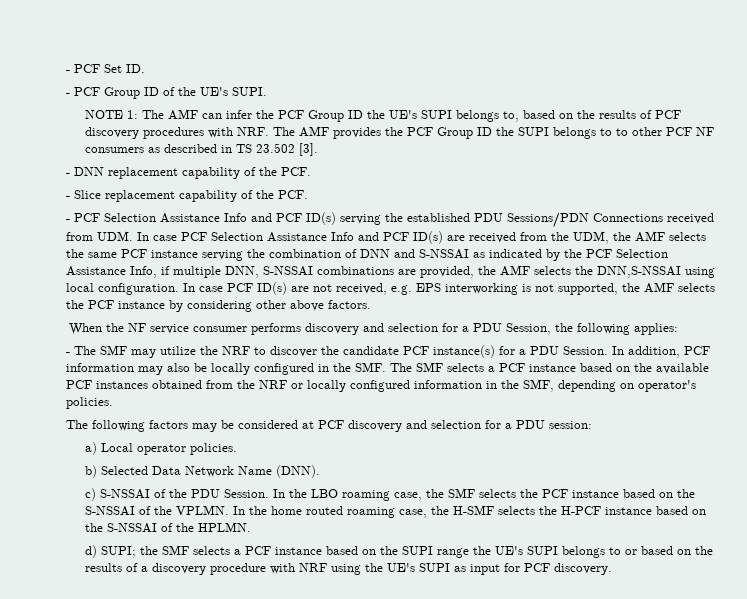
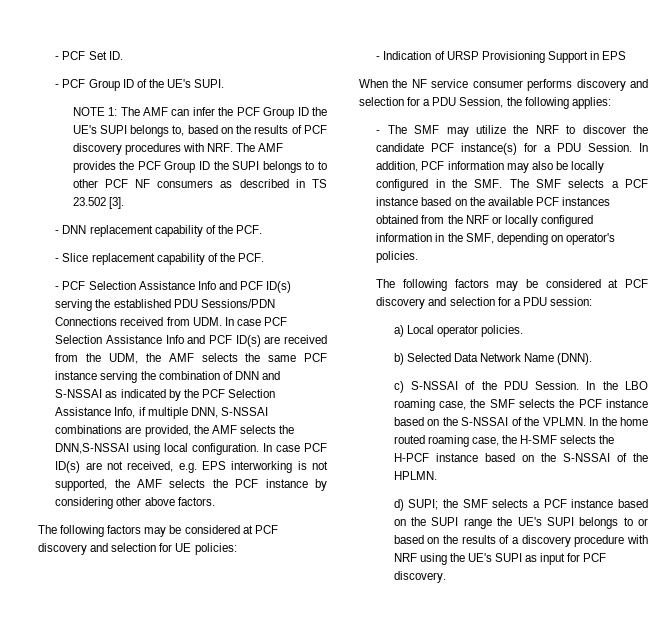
+ The following factors may be considered at PCF discovery and selection for UE policies:
+ - Indication of URSP Provisioning Support in EPS

